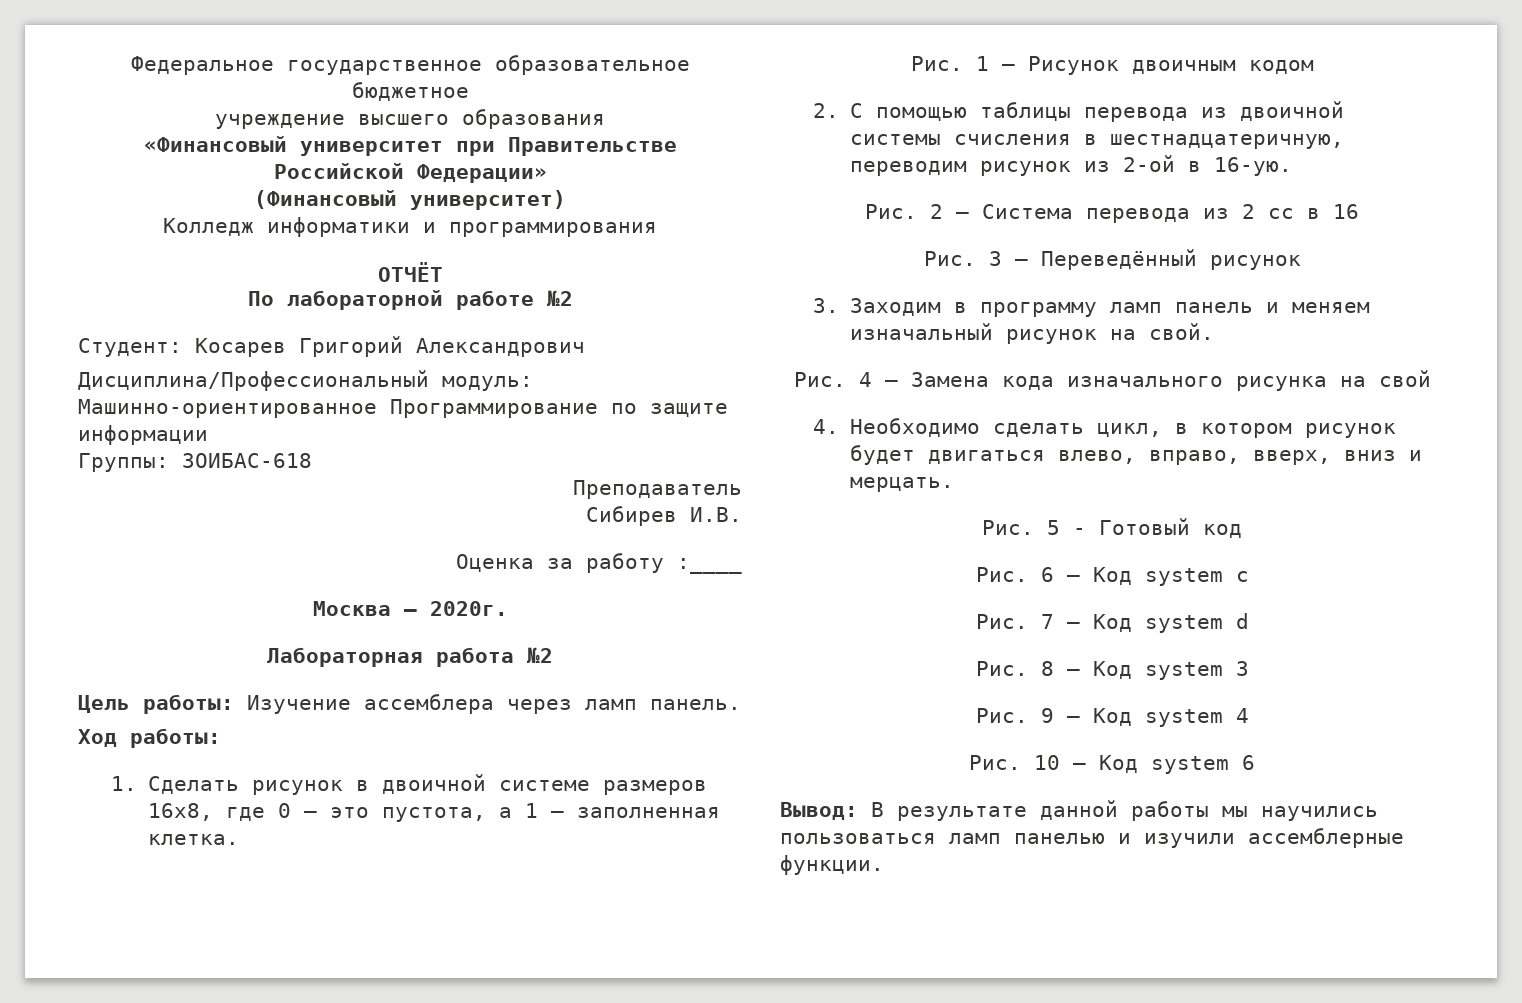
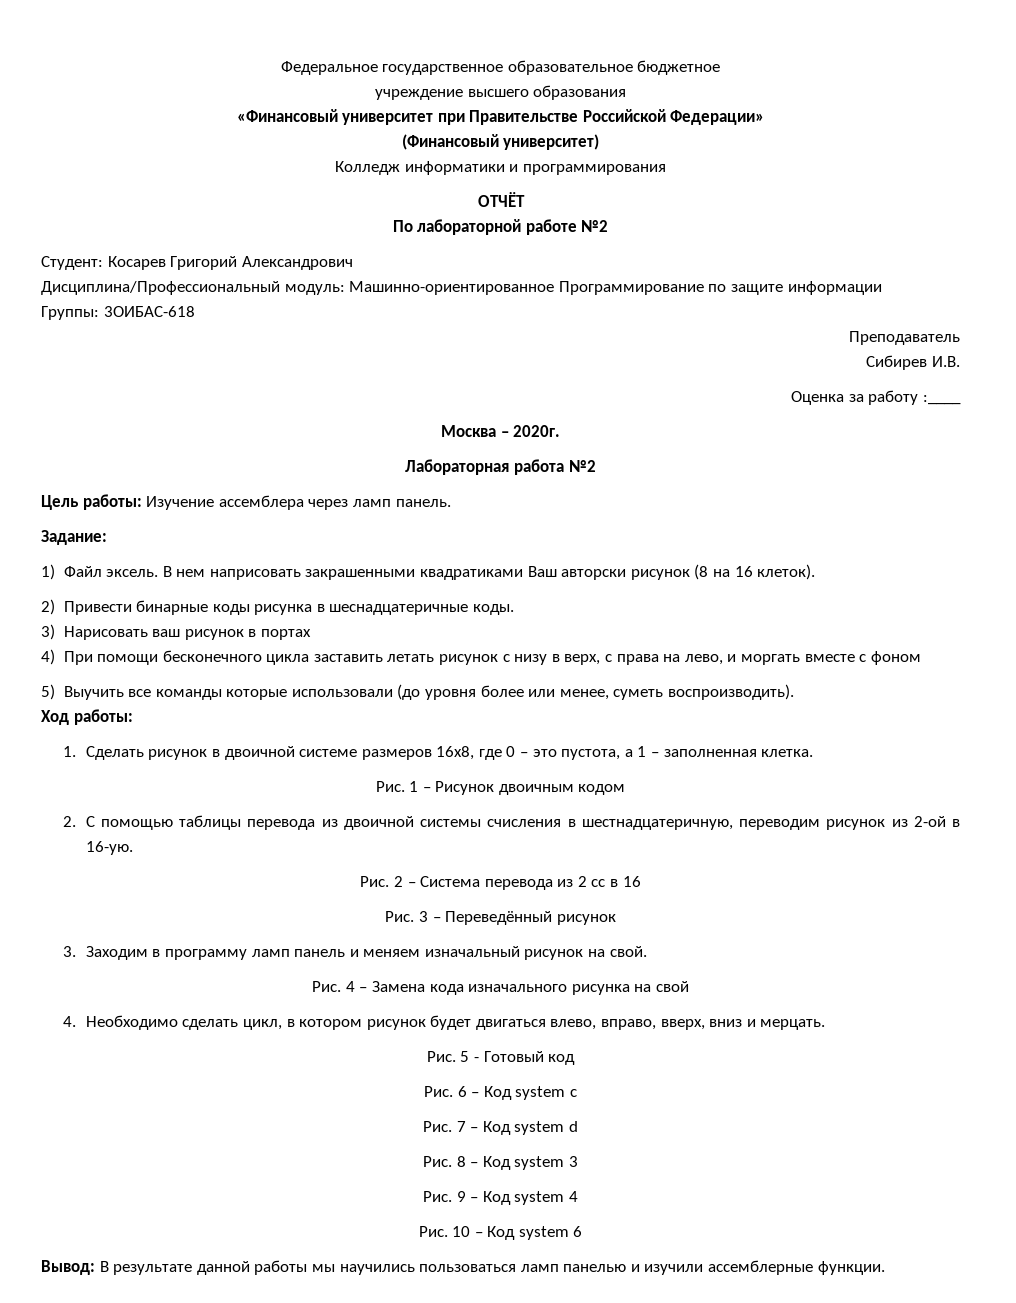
+ Задание:
+ 1) Файл эксель. В нем наприсовать закрашенными квадратиками Ваш авторски рисунок (8 на 16 клеток).
+ 2) Привести бинарные коды рисунка в шеснадцатеричные коды.
+ 3) Нарисовать ваш рисунок в портах
+ 4) При помощи бесконечного цикла заставить летать рисунок с низу в верх, с права на лево, и моргать вместе с фоном
+ 5) Выучить все команды которые использовали (до уровня более или менее, суметь воспроизводить).

